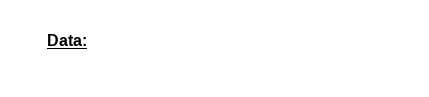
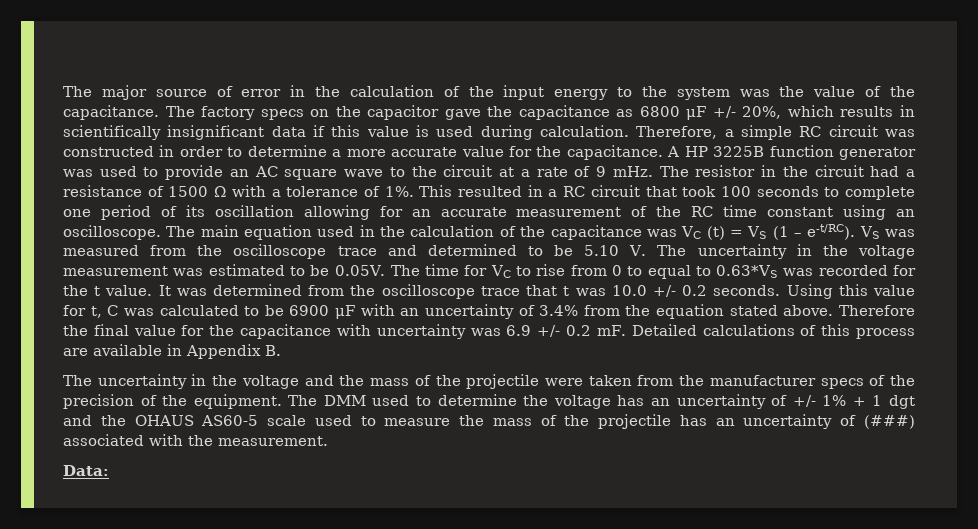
+ The major source of error in the calculation of the input energy to the system was the value of the capacitance. The factory specs on the capacitor gave the capacitance as 6800 μF +/- 20%, which results in scientifically insignificant data if this value is used during calculation. Therefore, a simple RC circuit was constructed in order to determine a more accurate value for the capacitance. A HP 3225B function generator was used to provide an AC square wave to the circuit at a rate of 9 mHz. The resistor in the circuit had a resistance of 1500 Ω with a tolerance of 1%. This resulted in a RC circuit that took 100 seconds to complete one period of its oscillation allowing for an accurate measurement of the RC time constant using an oscilloscope. The main equation used in the calculation of the capacitance was VC (t) = VS (1 – e-t/RC). VS was measured from the oscilloscope trace and determined to be 5.10 V. The uncertainty in the voltage measurement was estimated to be 0.05V. The time for VC to rise from 0 to equal to 0.63*VS was recorded for the t value. It was determined from the oscilloscope trace that t was 10.0 +/- 0.2 seconds. Using this value for t, C was calculated to be 6900 μF with an uncertainty of 3.4% from the equation stated above. Therefore the final value for the capacitance with uncertainty was 6.9 +/- 0.2 mF. Detailed calculations of this process are available in Appendix B.
+ The uncertainty in the voltage and the mass of the projectile were taken from the manufacturer specs of the precision of the equipment. The DMM used to determine the voltage has an uncertainty of +/- 1% + 1 dgt and the OHAUS AS60-5 scale used to measure the mass of the projectile has an uncertainty of (###) associated with the measurement.

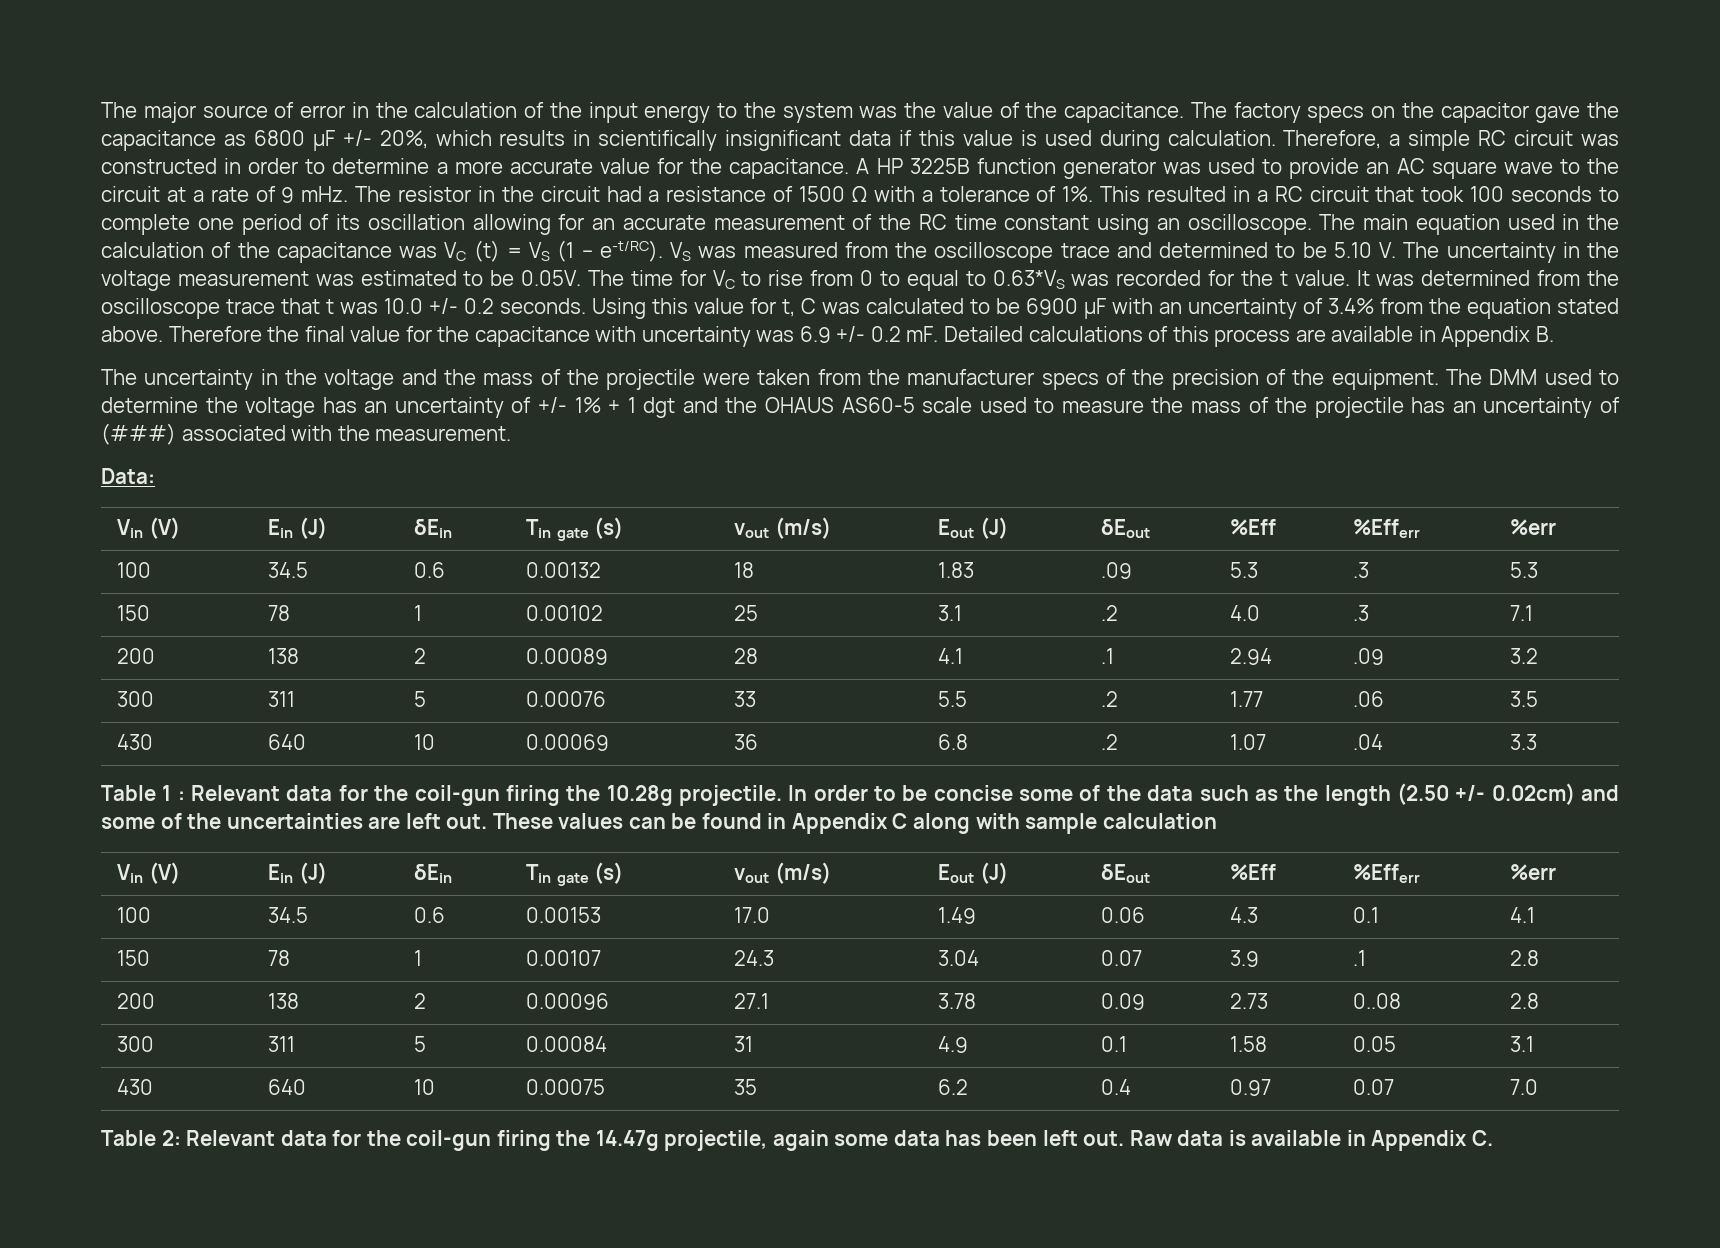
  Data:
+ Vin (V) | Ein (J) | δEin | Tin gate (s) | vout (m/s) | Eout (J) | δEout | %Eff | %Efferr | %err
+ 100 | 34.5 | 0.6 | 0.00132 | 18 | 1.83 | .09 | 5.3 | .3 | 5.3
+ 150 | 78 | 1 | 0.00102 | 25 | 3.1 | .2 | 4.0 | .3 | 7.1
+ 200 | 138 | 2 | 0.00089 | 28 | 4.1 | .1 | 2.94 | .09 | 3.2
+ 300 | 311 | 5 | 0.00076 | 33 | 5.5 | .2 | 1.77 | .06 | 3.5
+ 430 | 640 | 10 | 0.00069 | 36 | 6.8 | .2 | 1.07 | .04 | 3.3
+ Table 1 : Relevant data for the coil-gun firing the 10.28g projectile. In order to be concise some of the data such as the length (2.50 +/- 0.02cm) and some of the uncertainties are left out. These values can be found in Appendix C along with sample calculation
+ Vin (V) | Ein (J) | δEin | Tin gate (s) | vout (m/s) | Eout (J) | δEout | %Eff | %Efferr | %err
+ 100 | 34.5 | 0.6 | 0.00153 | 17.0 | 1.49 | 0.06 | 4.3 | 0.1 | 4.1
+ 150 | 78 | 1 | 0.00107 | 24.3 | 3.04 | 0.07 | 3.9 | .1 | 2.8
+ 200 | 138 | 2 | 0.00096 | 27.1 | 3.78 | 0.09 | 2.73 | 0..08 | 2.8
+ 300 | 311 | 5 | 0.00084 | 31 | 4.9 | 0.1 | 1.58 | 0.05 | 3.1
+ 430 | 640 | 10 | 0.00075 | 35 | 6.2 | 0.4 | 0.97 | 0.07 | 7.0
+ Table 2: Relevant data for the coil-gun firing the 14.47g projectile, again some data has been left out. Raw data is available in Appendix C.

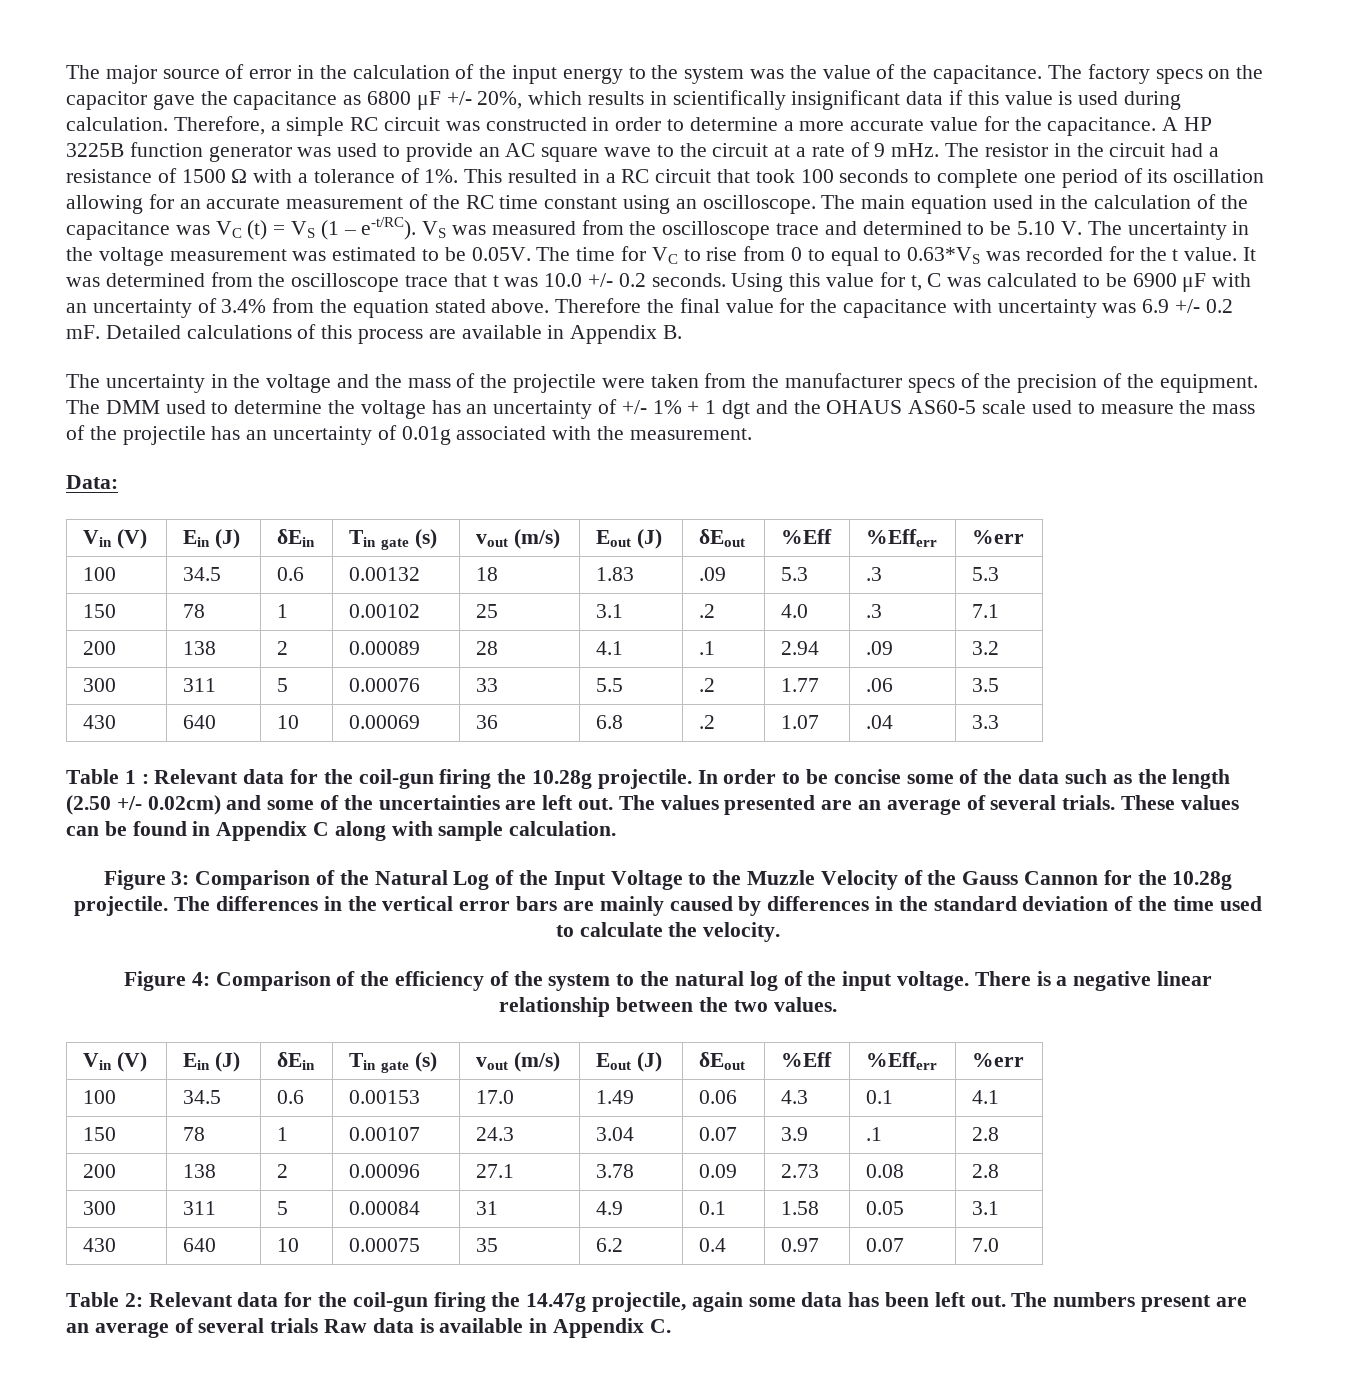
- The DMM used to determine the voltage has an uncertainty of +/- 1% + 1 dgt and the OHAUS AS60-5 scale used to measure the mass of the projectile has an uncertainty of (###) associated with the measurement.
+ The DMM used to determine the voltage has an uncertainty of +/- 1% + 1 dgt and the OHAUS AS60-5 scale used to measure the mass of the projectile has an uncertainty of 0.01g associated with the measurement.
+ The values presented are an average of several trials.
- These values can be found in Appendix C along with sample calculation
+ These values can be found in Appendix C along with sample calculation.
+ Figure 3: Comparison of the Natural Log of the Input Voltage to the Muzzle Velocity of the Gauss Cannon for the 10.28g projectile. The differences in the vertical error bars are mainly caused by differences in the standard deviation of the time used to calculate the velocity.
+ Figure 4: Comparison of the efficiency of the system to the natural log of the input voltage. There is a negative linear relationship between the two values.
- 200 | 138 | 2 | 0.00096 | 27.1 | 3.78 | 0.09 | 2.73 | 0..08 | 2.8
+ 200 | 138 | 2 | 0.00096 | 27.1 | 3.78 | 0.09 | 2.73 | 0.08 | 2.8
- Raw data is available in Appendix C.
+ The numbers present are an average of several trials Raw data is available in Appendix C.

